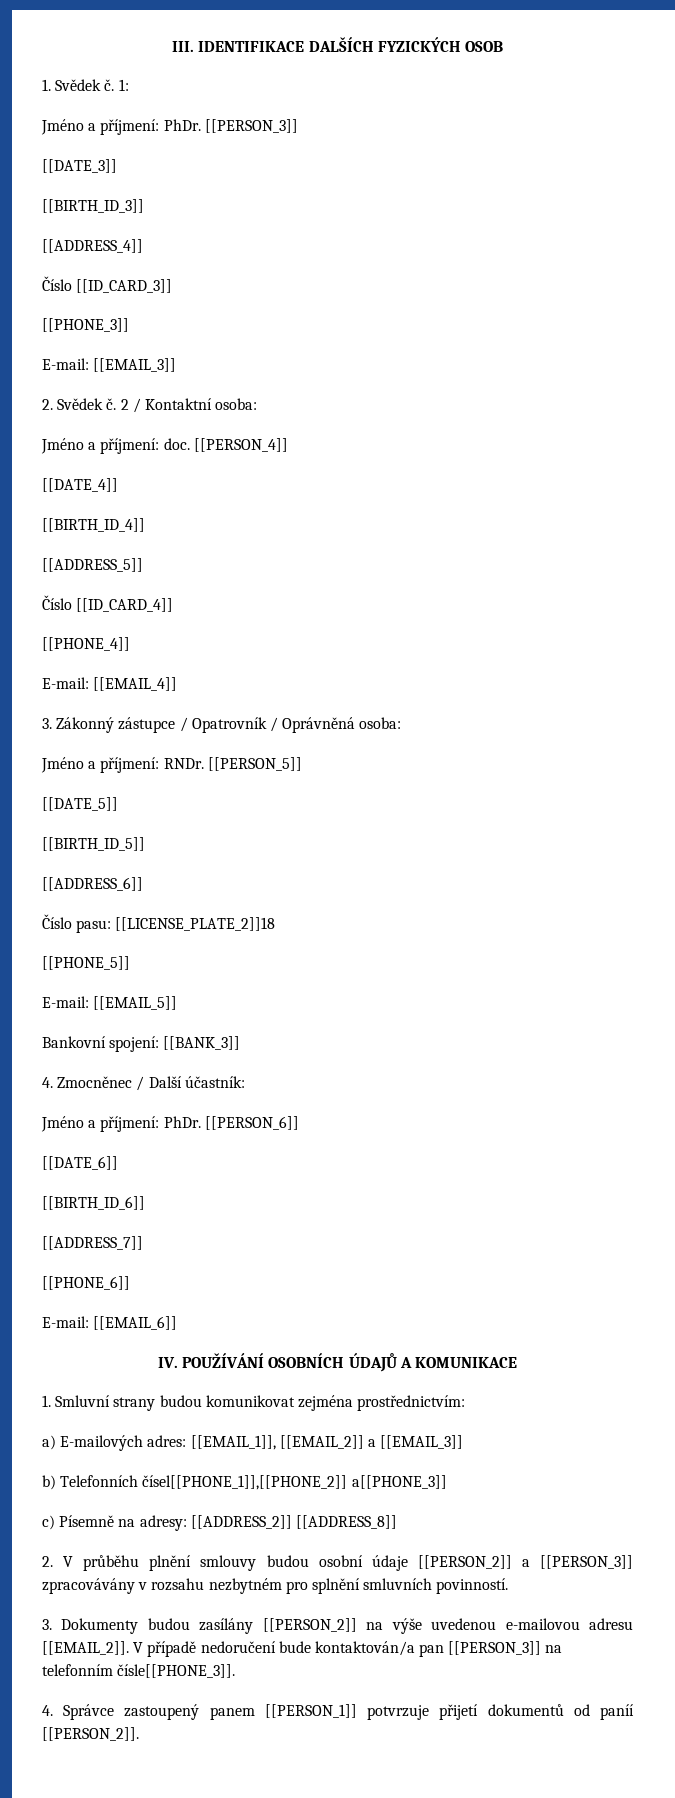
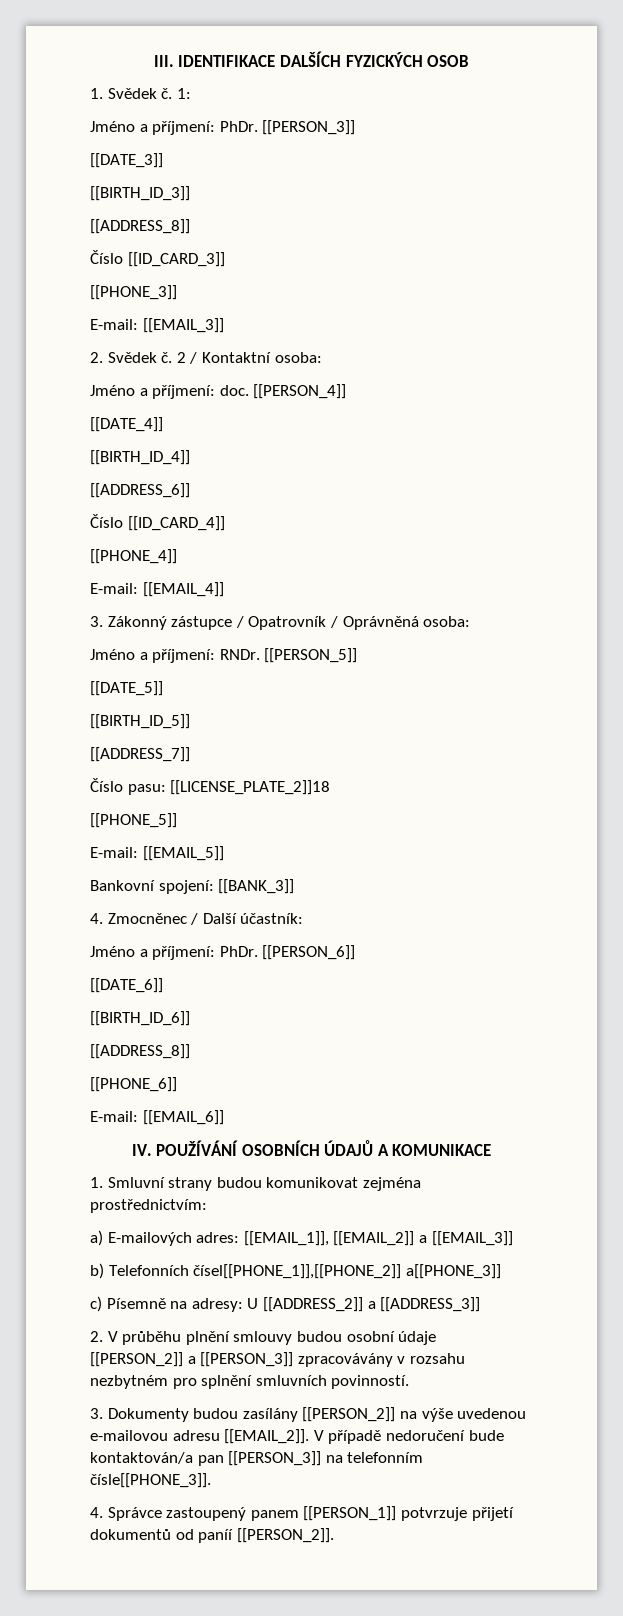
  [[BIRTH_ID_3]]
- [[ADDRESS_4]]
+ [[ADDRESS_8]]
- [[ADDRESS_5]]
+ [[ADDRESS_6]]
- [[ADDRESS_6]]
+ [[ADDRESS_7]]
  [[BIRTH_ID_6]]
- [[ADDRESS_7]]
+ [[ADDRESS_8]]
- c) Písemně na adresy: [[ADDRESS_2]] [[ADDRESS_8]]
+ c) Písemně na adresy: U [[ADDRESS_2]] a [[ADDRESS_3]]

